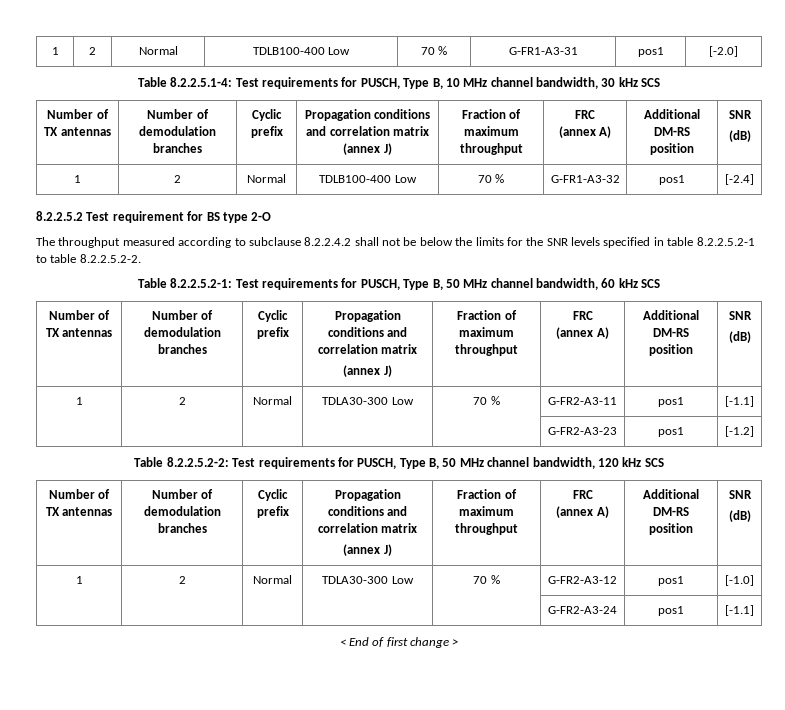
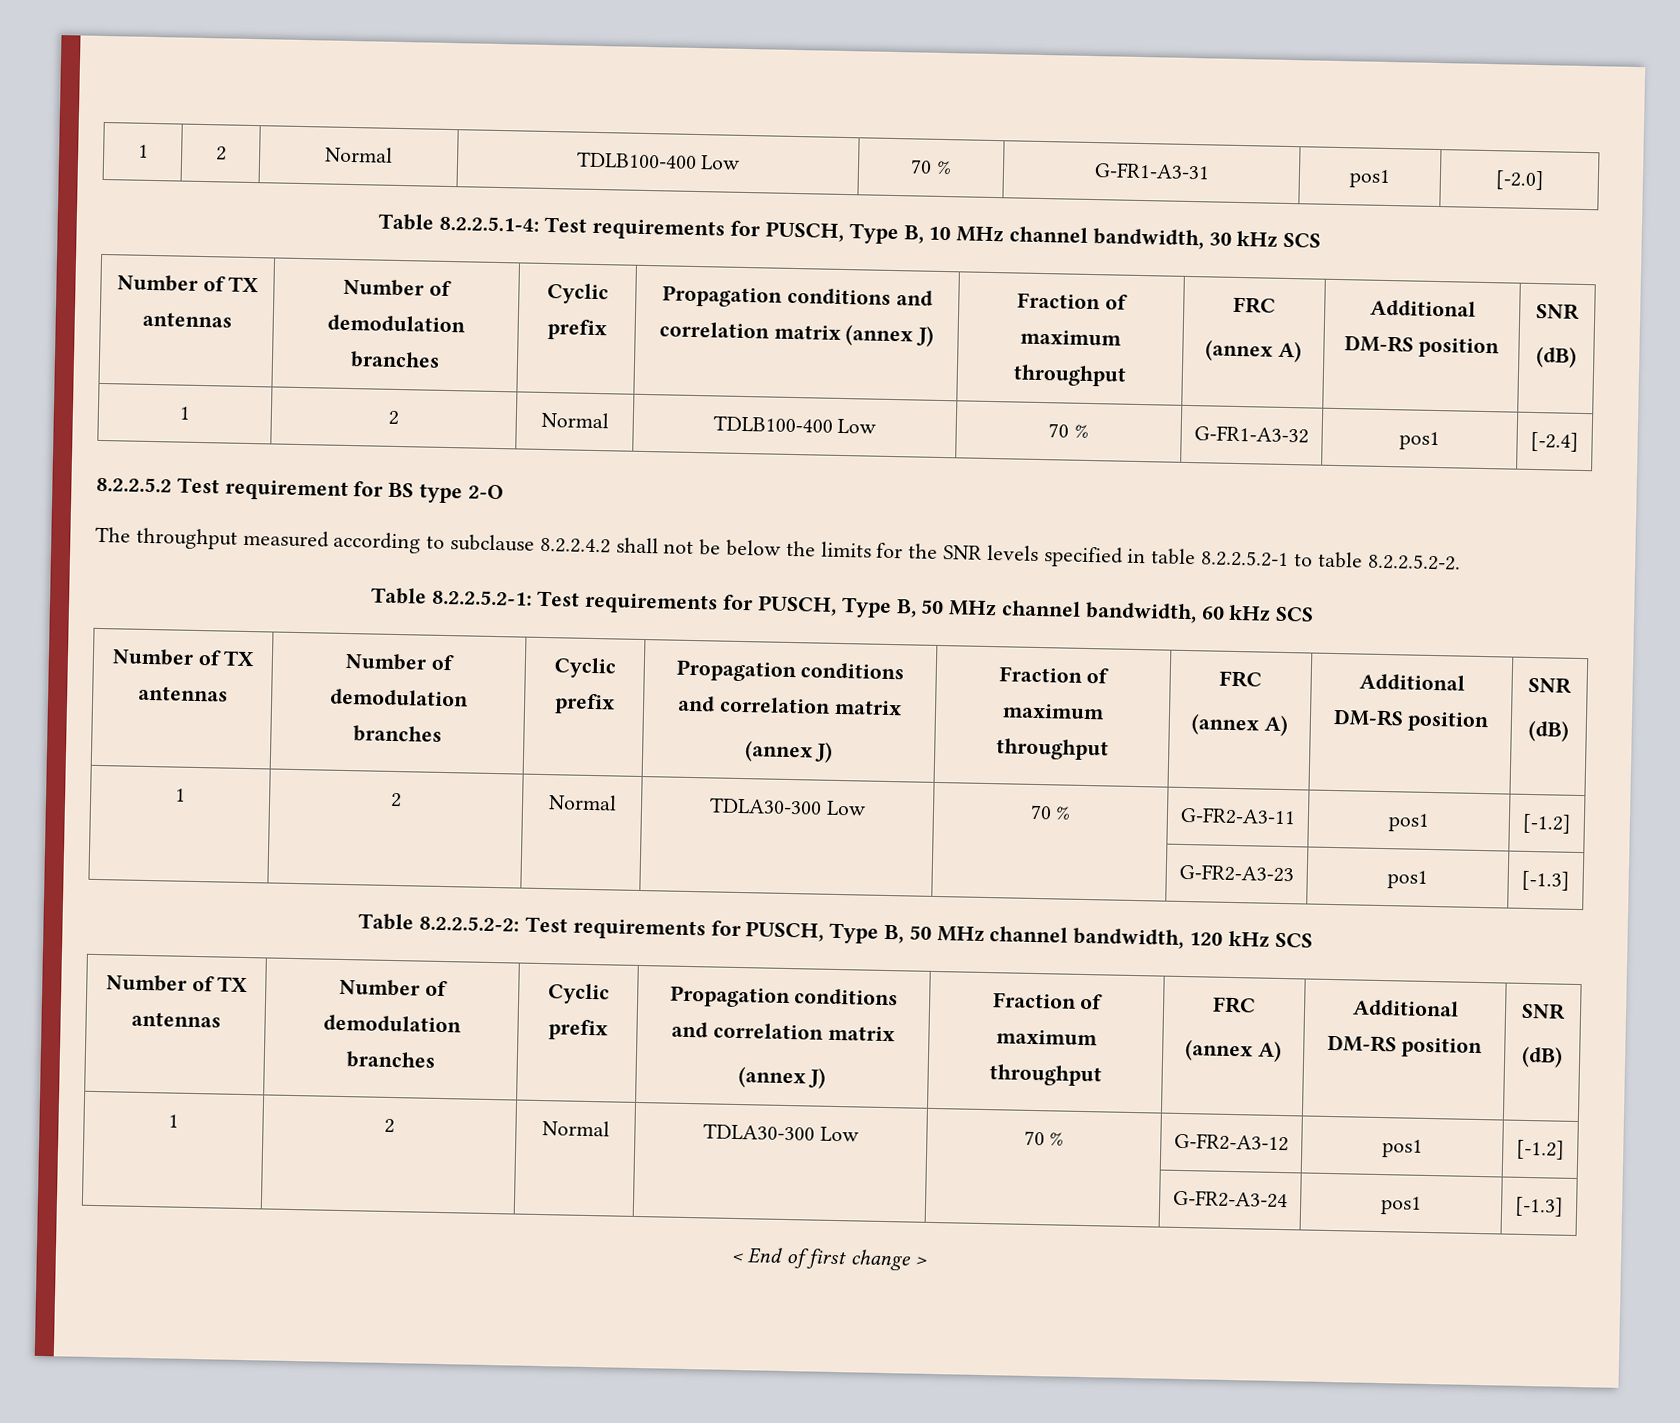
- 1 | 2 | Normal | TDLA30-300 Low | 70 % | G-FR2-A3-11 | pos1 | [-1.1]
+ 1 | 2 | Normal | TDLA30-300 Low | 70 % | G-FR2-A3-11 | pos1 | [-1.2]
- | | | | | G-FR2-A3-23 | pos1 | [-1.2]
+ | | | | | G-FR2-A3-23 | pos1 | [-1.3]
- 1 | 2 | Normal | TDLA30-300 Low | 70 % | G-FR2-A3-12 | pos1 | [-1.0]
+ 1 | 2 | Normal | TDLA30-300 Low | 70 % | G-FR2-A3-12 | pos1 | [-1.2]
- | | | | | G-FR2-A3-24 | pos1 | [-1.1]
+ | | | | | G-FR2-A3-24 | pos1 | [-1.3]

